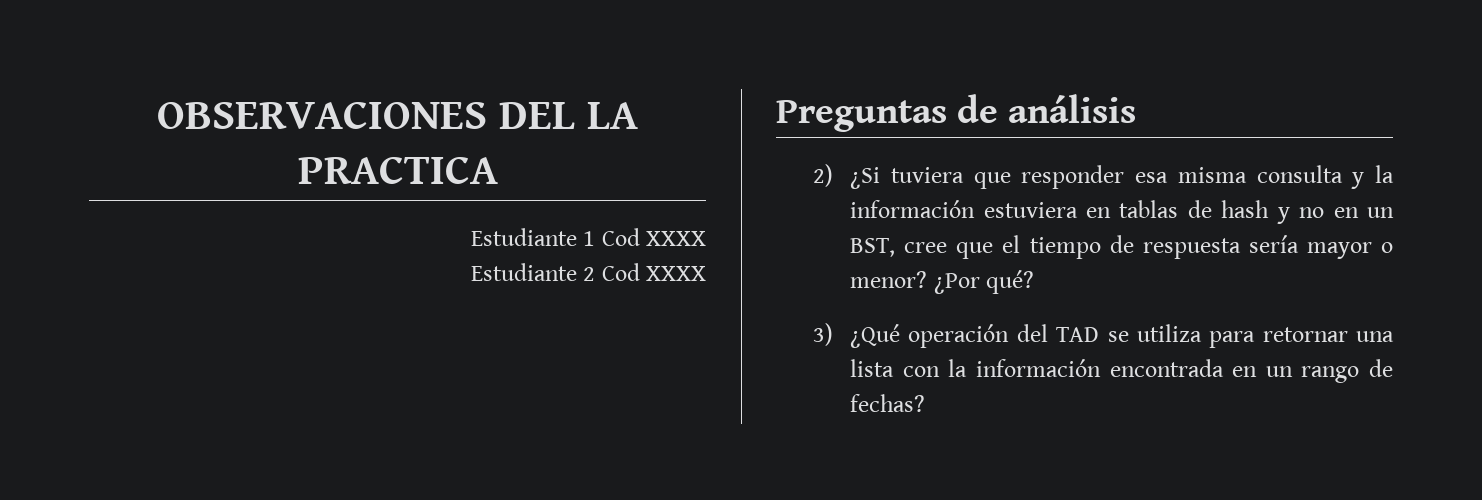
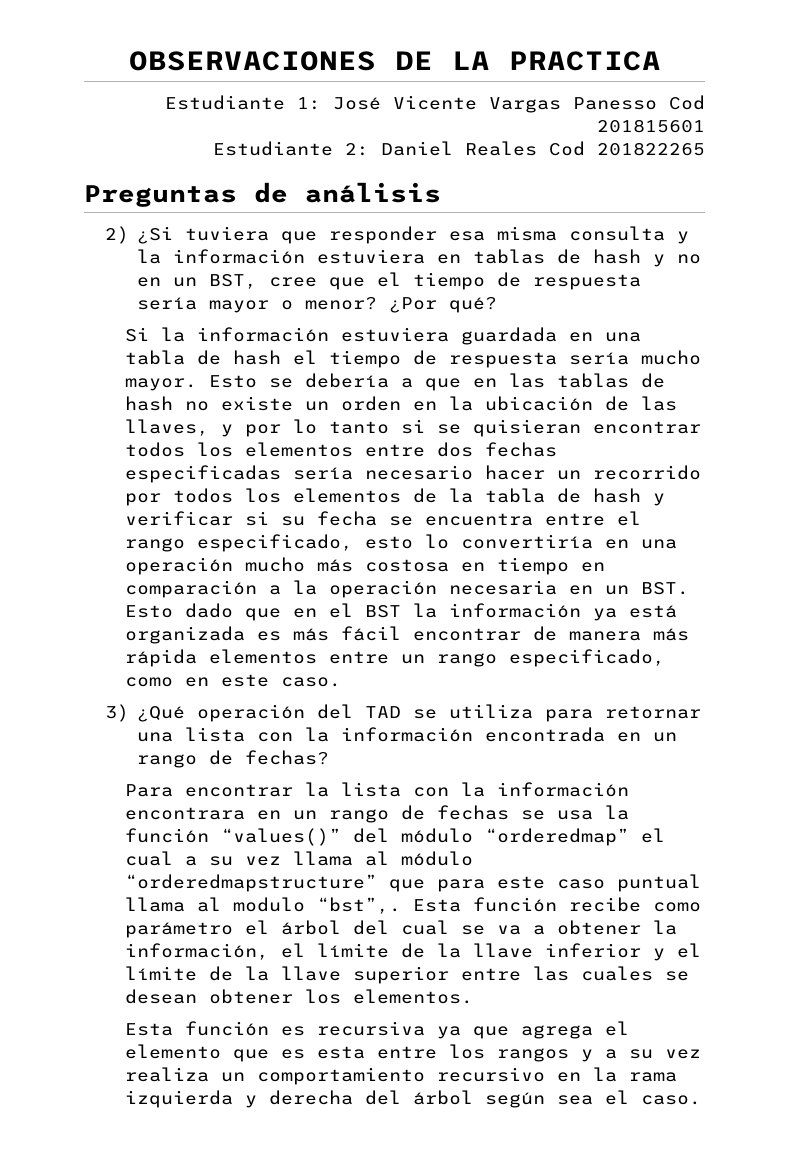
- OBSERVACIONES DEL LA PRACTICA
+ OBSERVACIONES DE LA PRACTICA
- Estudiante 1 Cod XXXX
- Estudiante 2 Cod XXXX
+ Estudiante 1: José Vicente Vargas Panesso Cod 201815601
+ Estudiante 2: Daniel Reales Cod 201822265
+ Si la información estuviera guardada en una tabla de hash el tiempo de respuesta sería mucho mayor. Esto se debería a que en las tablas de hash no existe un orden en la ubicación de las llaves, y por lo tanto si se quisieran encontrar todos los elementos entre dos fechas especificadas sería necesario hacer un recorrido por todos los elementos de la tabla de hash y verificar si su fecha se encuentra entre el rango especificado, esto lo convertiría en una operación mucho más costosa en tiempo en comparación a la operación necesaria en un BST. Esto dado que en el BST la información ya está organizada es más fácil encontrar de manera más rápida elementos entre un rango especificado, como en este caso.
+ Para encontrar la lista con la información encontrara en un rango de fechas se usa la función “values()” del módulo “orderedmap” el cual a su vez llama al módulo “orderedmapstructure” que para este caso puntual llama al modulo “bst”,. Esta función recibe como parámetro el árbol del cual se va a obtener la información, el límite de la llave inferior y el límite de la llave superior entre las cuales se desean obtener los elementos.
+ Esta función es recursiva ya que agrega el elemento que es esta entre los rangos y a su vez realiza un comportamiento recursivo en la rama izquierda y derecha del árbol según sea el caso.

